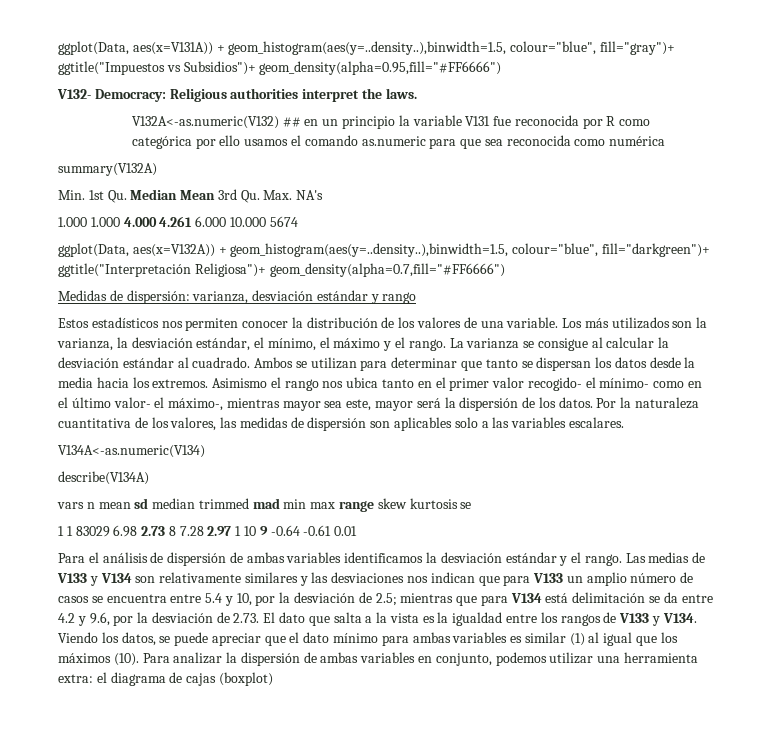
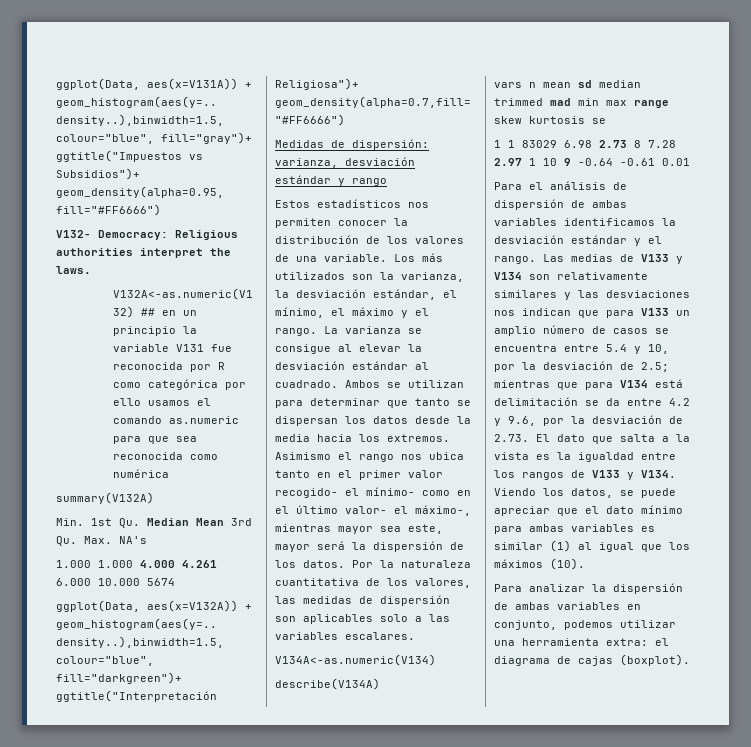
- La varianza se consigue al calcular la desviación estándar al cuadrado.
+ La varianza se consigue al elevar la desviación estándar al cuadrado.
- Viendo los datos, se puede apreciar que el dato mínimo para ambas variables es similar (1) al igual que los máximos (10). Para analizar la dispersión de ambas variables en conjunto, podemos utilizar una herramienta extra: el diagrama de cajas (boxplot)
+ Viendo los datos, se puede apreciar que el dato mínimo para ambas variables es similar (1) al igual que los máximos (10).
+ Para analizar la dispersión de ambas variables en conjunto, podemos utilizar una herramienta extra: el diagrama de cajas (boxplot).

